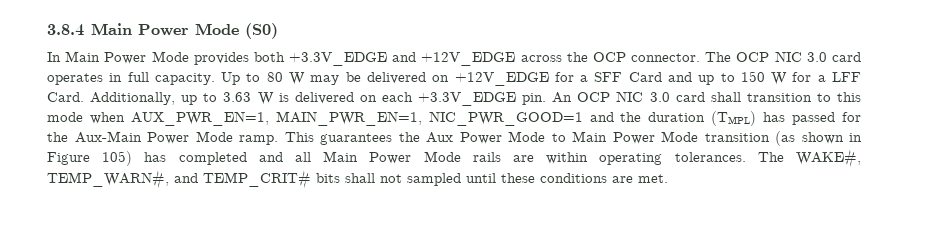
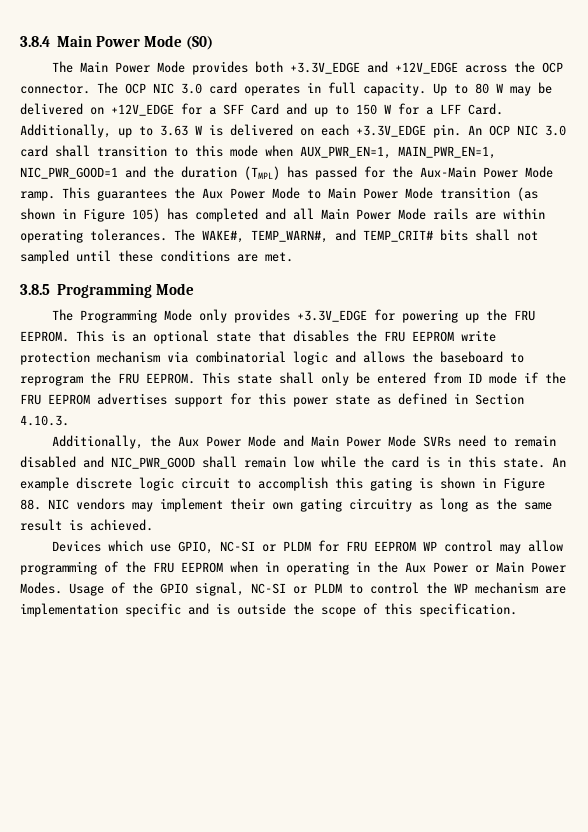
- In Main Power Mode provides both +3.3V_EDGE and +12V_EDGE across the OCP connector.
+ The Main Power Mode provides both +3.3V_EDGE and +12V_EDGE across the OCP connector.
+ 3.8.5 Programming Mode
+ The Programming Mode only provides +3.3V_EDGE for powering up the FRU EEPROM. This is an optional state that disables the FRU EEPROM write protection mechanism via combinatorial logic and allows the baseboard to reprogram the FRU EEPROM. This state shall only be entered from ID mode if the FRU EEPROM advertises support for this power state as defined in Section 4.10.3.
+ Additionally, the Aux Power Mode and Main Power Mode SVRs need to remain disabled and NIC_PWR_GOOD shall remain low while the card is in this state. An example discrete logic circuit to accomplish this gating is shown in Figure 88. NIC vendors may implement their own gating circuitry as long as the same result is achieved.
+ Devices which use GPIO, NC-SI or PLDM for FRU EEPROM WP control may allow programming of the FRU EEPROM when in operating in the Aux Power or Main Power Modes. Usage of the GPIO signal, NC-SI or PLDM to control the WP mechanism are implementation specific and is outside the scope of this specification.

